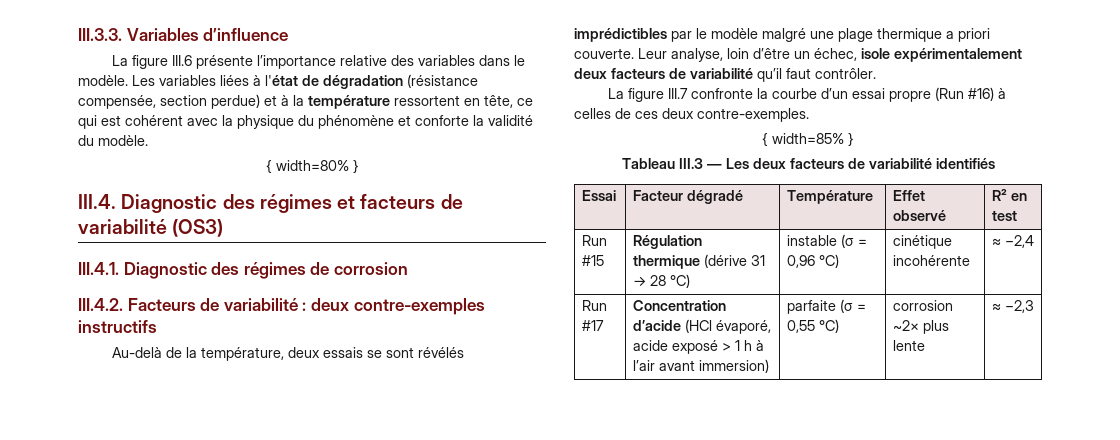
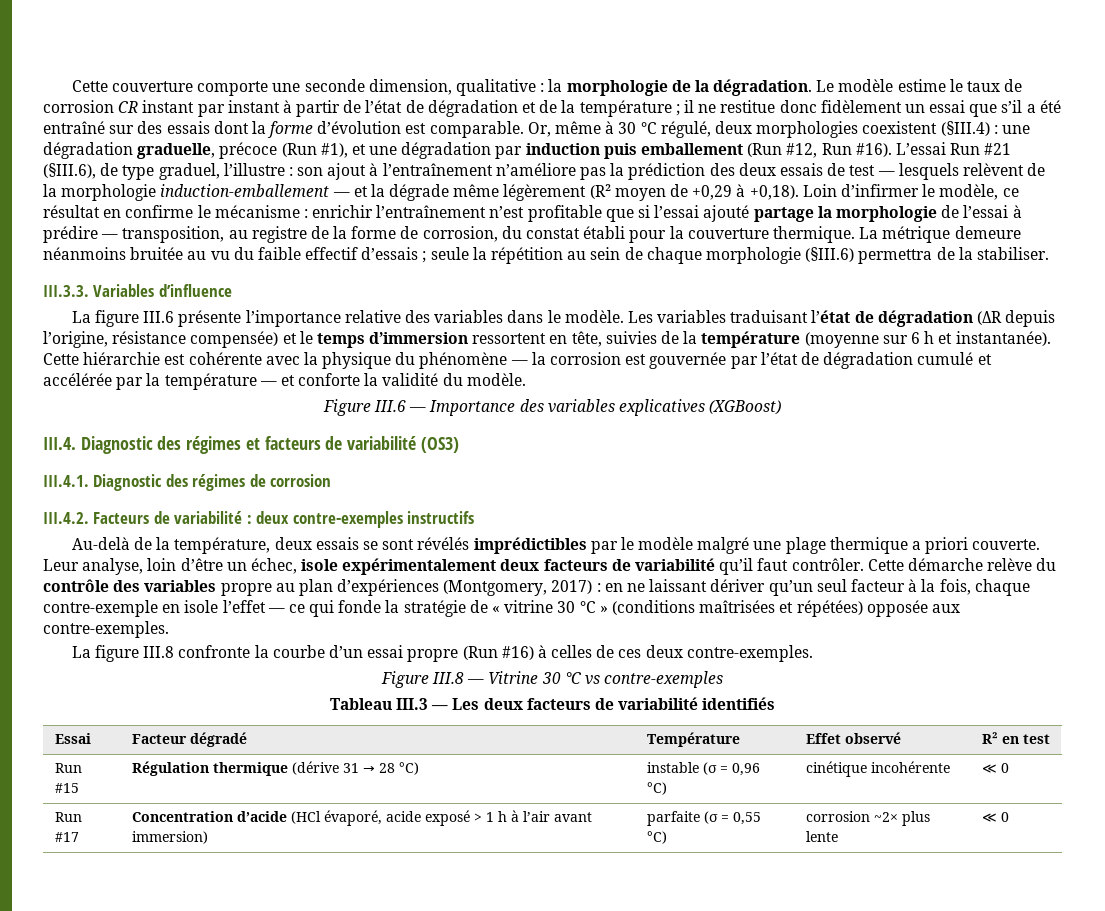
+ Cette couverture comporte une seconde dimension, qualitative : la morphologie de la dégradation. Le modèle estime le taux de corrosion CR instant par instant à partir de l’état de dégradation et de la température ; il ne restitue donc fidèlement un essai que s’il a été entraîné sur des essais dont la forme d’évolution est comparable. Or, même à 30 °C régulé, deux morphologies coexistent (§III.4) : une dégradation graduelle, précoce (Run #1), et une dégradation par induction puis emballement (Run #12, Run #16). L’essai Run #21 (§III.6), de type graduel, l’illustre : son ajout à l’entraînement n’améliore pas la prédiction des deux essais de test — lesquels relèvent de la morphologie induction-emballement — et la dégrade même légèrement (R² moyen de +0,29 à +0,18). Loin d’infirmer le modèle, ce résultat en confirme le mécanisme : enrichir l’entraînement n’est profitable que si l’essai ajouté partage la morphologie de l’essai à prédire — transposition, au registre de la forme de corrosion, du constat établi pour la couverture thermique. La métrique demeure néanmoins bruitée au vu du faible effectif d’essais ; seule la répétition au sein de chaque morphologie (§III.6) permettra de la stabiliser.
- Les variables liées à l'état de dégradation (résistance compensée, section perdue) et à la température ressortent en tête, ce qui est cohérent avec la physique du phénomène et conforte la validité du modèle.
+ Les variables traduisant l’état de dégradation (ΔR depuis l’origine, résistance compensée) et le temps d’immersion ressortent en tête, suivies de la température (moyenne sur 6 h et instantanée). Cette hiérarchie est cohérente avec la physique du phénomène — la corrosion est gouvernée par l’état de dégradation cumulé et accélérée par la température — et conforte la validité du modèle.
- { width=80% }
+ Figure III.6 — Importance des variables explicatives (XGBoost)
- Leur analyse, loin d’être un échec, isole expérimentalement deux facteurs de variabilité qu’il faut contrôler.
- La figure III.7 confronte la courbe d’un essai propre (Run #16) à celles de ces deux contre-exemples.
+ Leur analyse, loin d’être un échec, isole expérimentalement deux facteurs de variabilité qu’il faut contrôler. Cette démarche relève du contrôle des variables propre au plan d’expériences (Montgomery, 2017) : en ne laissant dériver qu’un seul facteur à la fois, chaque contre-exemple en isole l’effet — ce qui fonde la stratégie de « vitrine 30 °C » (conditions maîtrisées et répétées) opposée aux contre-exemples.
+ La figure III.8 confronte la courbe d’un essai propre (Run #16) à celles de ces deux contre-exemples.
- { width=85% }
+ Figure III.8 — Vitrine 30 °C vs contre-exemples
- Run #15 | Régulation thermique (dérive 31 → 28 °C) | instable (σ = 0,96 °C) | cinétique incohérente | ≈ −2,4
+ Run #15 | Régulation thermique (dérive 31 → 28 °C) | instable (σ = 0,96 °C) | cinétique incohérente | ≪ 0
- Run #17 | Concentration d’acide (HCl évaporé, acide exposé > 1 h à l’air avant immersion) | parfaite (σ = 0,55 °C) | corrosion ~2× plus lente | ≈ −2,3
+ Run #17 | Concentration d’acide (HCl évaporé, acide exposé > 1 h à l’air avant immersion) | parfaite (σ = 0,55 °C) | corrosion ~2× plus lente | ≪ 0

